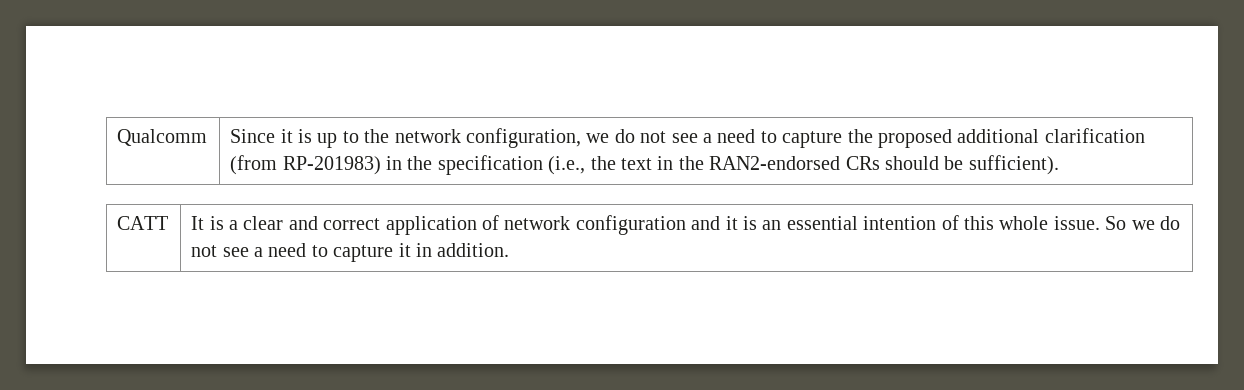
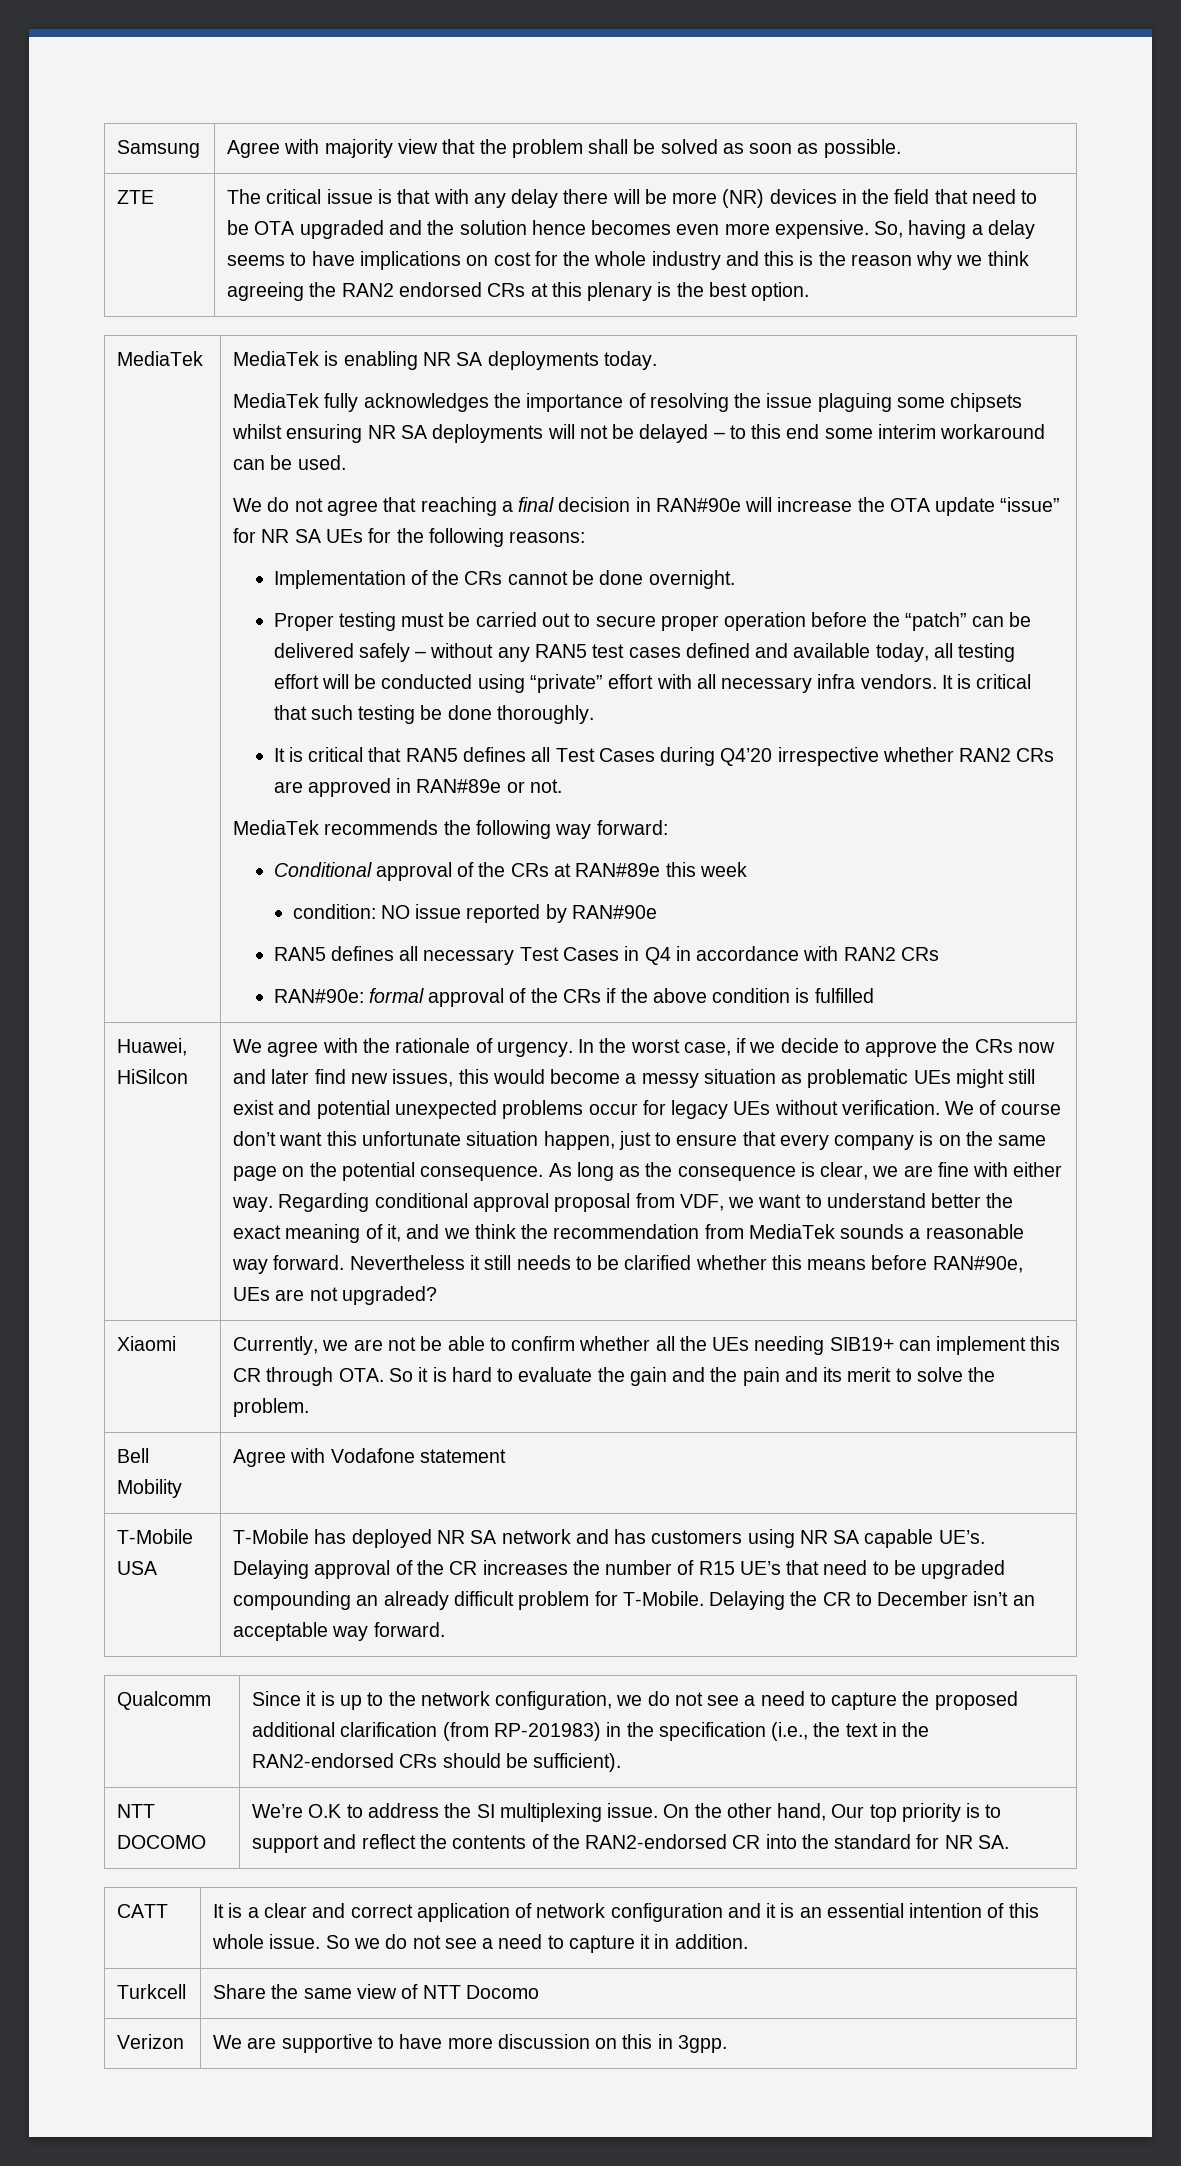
+ Samsung | Agree with majority view that the problem shall be solved as soon as possible.
+ ZTE | The critical issue is that with any delay there will be more (NR) devices in the field that need to be OTA upgraded and the solution hence becomes even more expensive. So, having a delay seems to have implications on cost for the whole industry and this is the reason why we think agreeing the RAN2 endorsed CRs at this plenary is the best option.
+ MediaTek | MediaTek is enabling NR SA deployments today.
+ MediaTek fully acknowledges the importance of resolving the issue plaguing some chipsets whilst ensuring NR SA deployments will not be delayed – to this end some interim workaround can be used.
+ We do not agree that reaching a final decision in RAN#90e will increase the OTA update “issue” for NR SA UEs for the following reasons:
+ Implementation of the CRs cannot be done overnight.
+ Proper testing must be carried out to secure proper operation before the “patch” can be delivered safely – without any RAN5 test cases defined and available today, all testing effort will be conducted using “private” effort with all necessary infra vendors. It is critical that such testing be done thoroughly.
+ It is critical that RAN5 defines all Test Cases during Q4’20 irrespective whether RAN2 CRs are approved in RAN#89e or not.
+ MediaTek recommends the following way forward:
+ Conditional approval of the CRs at RAN#89e this week
+ condition: NO issue reported by RAN#90e
+ RAN5 defines all necessary Test Cases in Q4 in accordance with RAN2 CRs
+ RAN#90e: formal approval of the CRs if the above condition is fulfilled
+ Huawei, HiSilcon | We agree with the rationale of urgency. In the worst case, if we decide to approve the CRs now and later find new issues, this would become a messy situation as problematic UEs might still exist and potential unexpected problems occur for legacy UEs without verification. We of course don’t want this unfortunate situation happen, just to ensure that every company is on the same page on the potential consequence. As long as the consequence is clear, we are fine with either way. Regarding conditional approval proposal from VDF, we want to understand better the exact meaning of it, and we think the recommendation from MediaTek sounds a reasonable way forward. Nevertheless it still needs to be clarified whether this means before RAN#90e, UEs are not upgraded?
+ Xiaomi | Currently, we are not be able to confirm whether all the UEs needing SIB19+ can implement this CR through OTA. So it is hard to evaluate the gain and the pain and its merit to solve the problem.
+ Bell Mobility | Agree with Vodafone statement
+ T-Mobile USA | T-Mobile has deployed NR SA network and has customers using NR SA capable UE’s. Delaying approval of the CR increases the number of R15 UE’s that need to be upgraded compounding an already difficult problem for T-Mobile. Delaying the CR to December isn’t an acceptable way forward.
+ NTT DOCOMO | We’re O.K to address the SI multiplexing issue. On the other hand, Our top priority is to support and reflect the contents of the RAN2-endorsed CR into the standard for NR SA.
+ Turkcell | Share the same view of NTT Docomo
+ Verizon | We are supportive to have more discussion on this in 3gpp.

